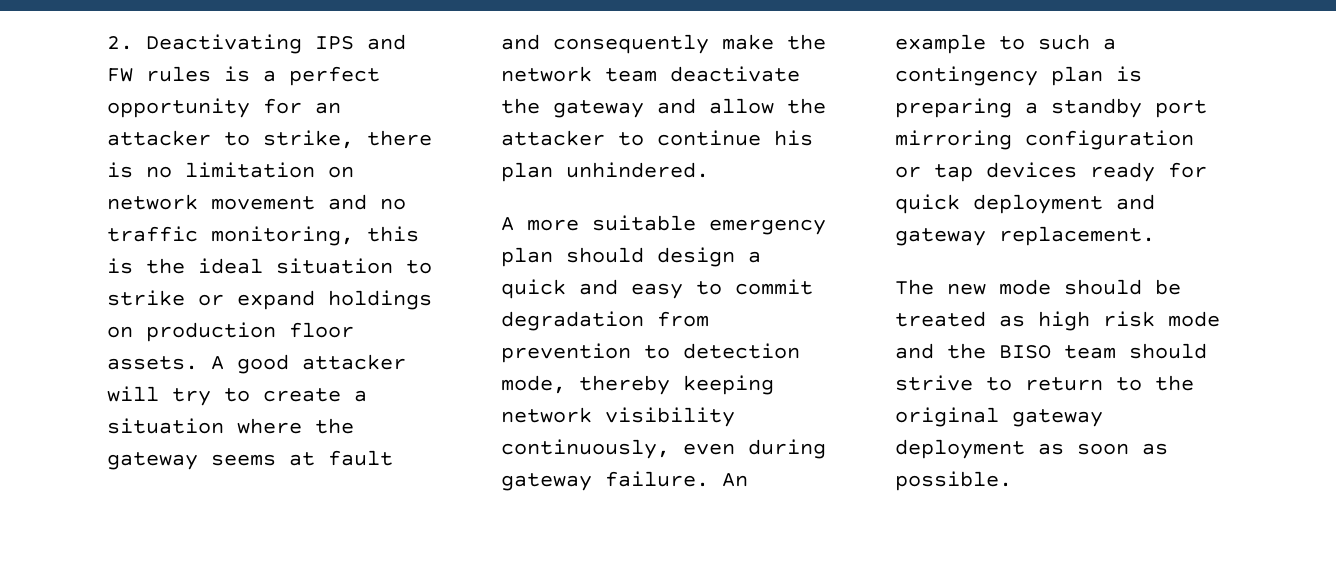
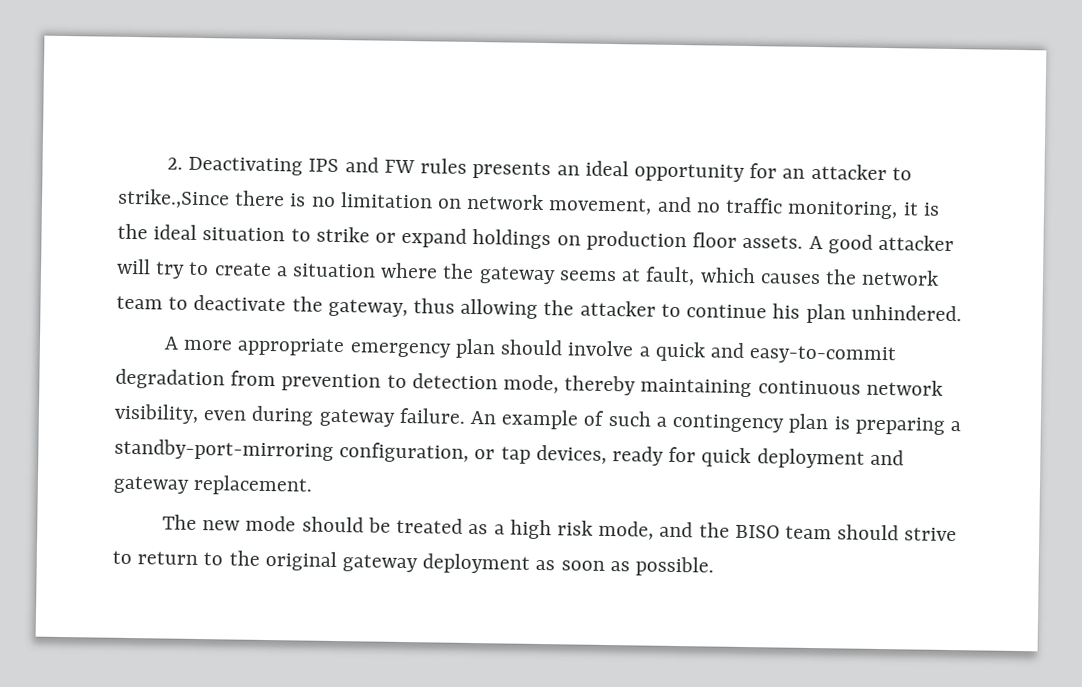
- 2. Deactivating IPS and FW rules is a perfect opportunity for an attacker to strike, there is no limitation on network movement and no traffic monitoring, this is the ideal situation to strike or expand holdings on production floor assets.
+ 2. Deactivating IPS and FW rules presents an ideal opportunity for an attacker to strike.,Since there is no limitation on network movement, and no traffic monitoring, it is the ideal situation to strike or expand holdings on production floor assets.
- A good attacker will try to create a situation where the gateway seems at fault and consequently make the network team deactivate the gateway and allow the attacker to continue his plan unhindered.
+ A good attacker will try to create a situation where the gateway seems at fault, which causes the network team to deactivate the gateway, thus allowing the attacker to continue his plan unhindered.
- A more suitable emergency plan should design a quick and easy to commit degradation from prevention to detection mode, thereby keeping network visibility continuously, even during gateway failure.
+ A more appropriate emergency plan should involve a quick and easy-to-commit degradation from prevention to detection mode, thereby maintaining continuous network visibility, even during gateway failure.
- An example to such a contingency plan is preparing a standby port mirroring configuration or tap devices ready for quick deployment and gateway replacement.
+ An example of such a contingency plan is preparing a standby-port-mirroring configuration, or tap devices, ready for quick deployment and gateway replacement.
- The new mode should be treated as high risk mode and the BISO team should strive to return to the original gateway deployment as soon as possible.
+ The new mode should be treated as a high risk mode, and the BISO team should strive to return to the original gateway deployment as soon as possible.

